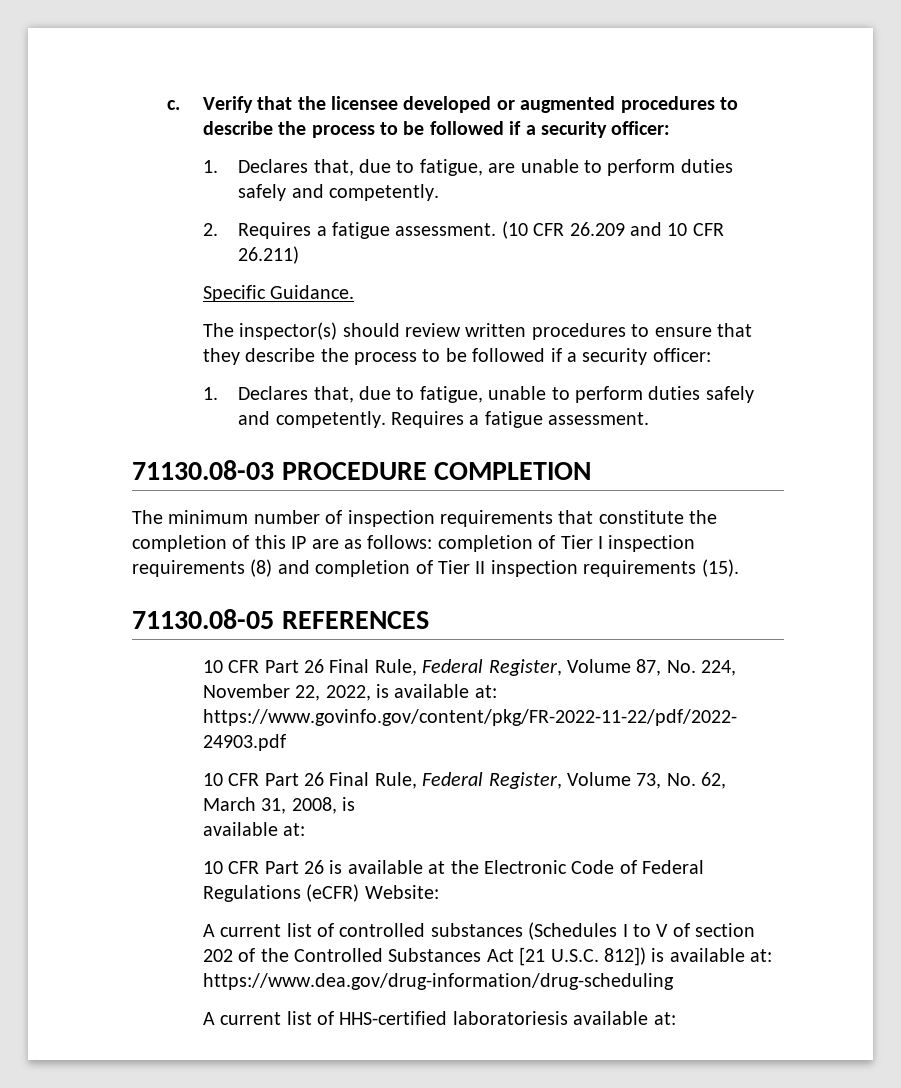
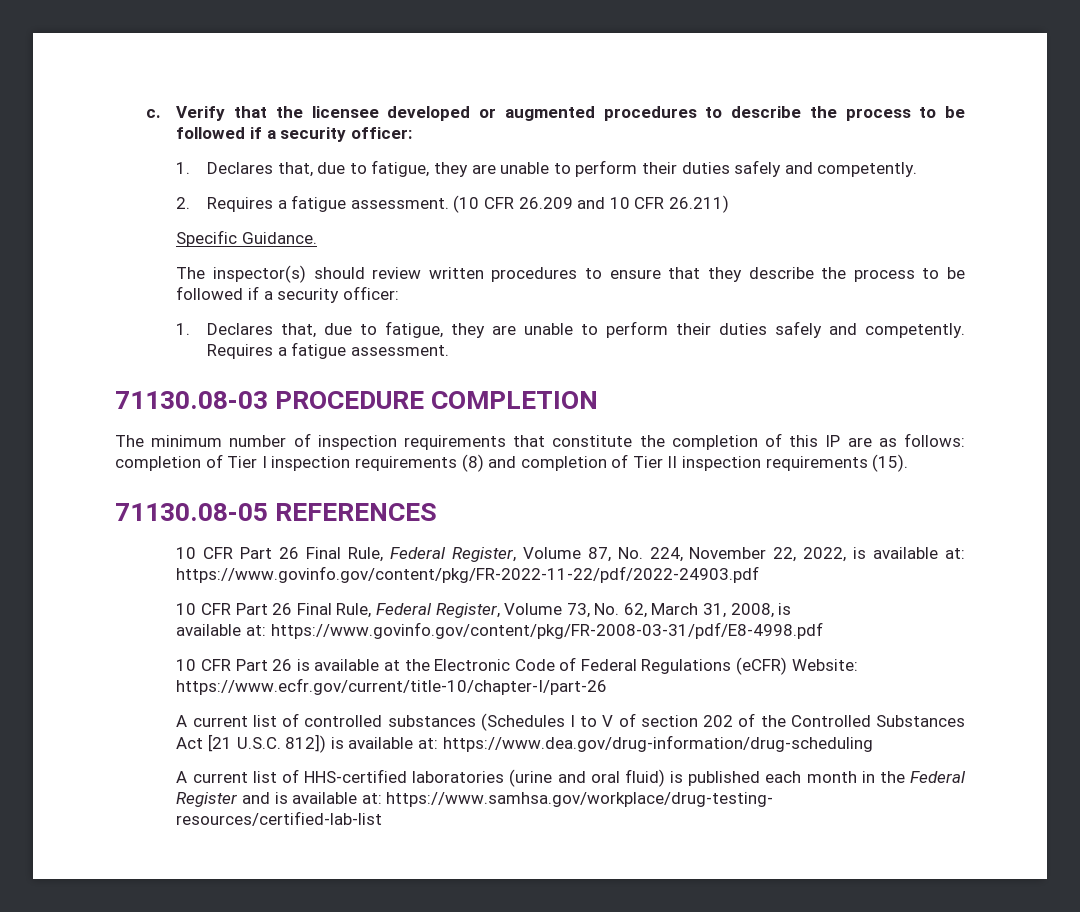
  Verify that the licensee developed or augmented procedures to describe the process to be followed if a security officer:
- 1. Declares that, due to fatigue, are unable to perform duties safely and competently.
+ 1. Declares that, due to fatigue, they are unable to perform their duties safely and competently.
  The inspector(s) should review written procedures to ensure that they describe the process to be followed if a security officer:
- 1. Declares that, due to fatigue, unable to perform duties safely and competently.
+ 1. Declares that, due to fatigue, they are unable to perform their duties safely and competently.
  10 CFR Part 26 Final Rule, Federal Register, Volume 73, No. 62, March 31, 2008, is
- available at:
+ available at: https://www.govinfo.gov/content/pkg/FR-2008-03-31/pdf/E8-4998.pdf
- 10 CFR Part 26 is available at the Electronic Code of Federal Regulations (eCFR) Website:
+ 10 CFR Part 26 is available at the Electronic Code of Federal Regulations (eCFR) Website: https://www.ecfr.gov/current/title-10/chapter-I/part-26
- A current list of HHS-certified laboratoriesis available at:
+ A current list of HHS-certified laboratories (urine and oral fluid) is published each month in the Federal Register and is available at: https://www.samhsa.gov/workplace/drug-testing- resources/certified-lab-list

